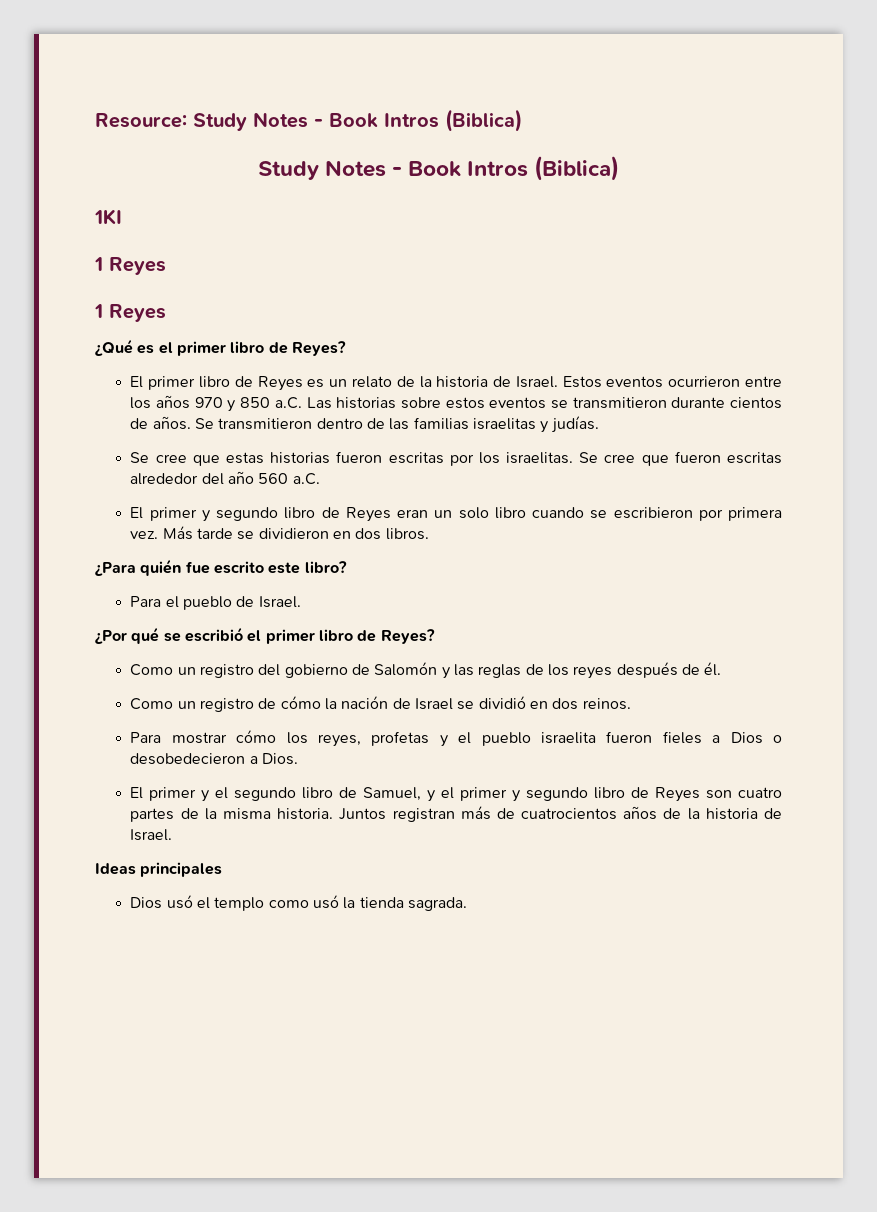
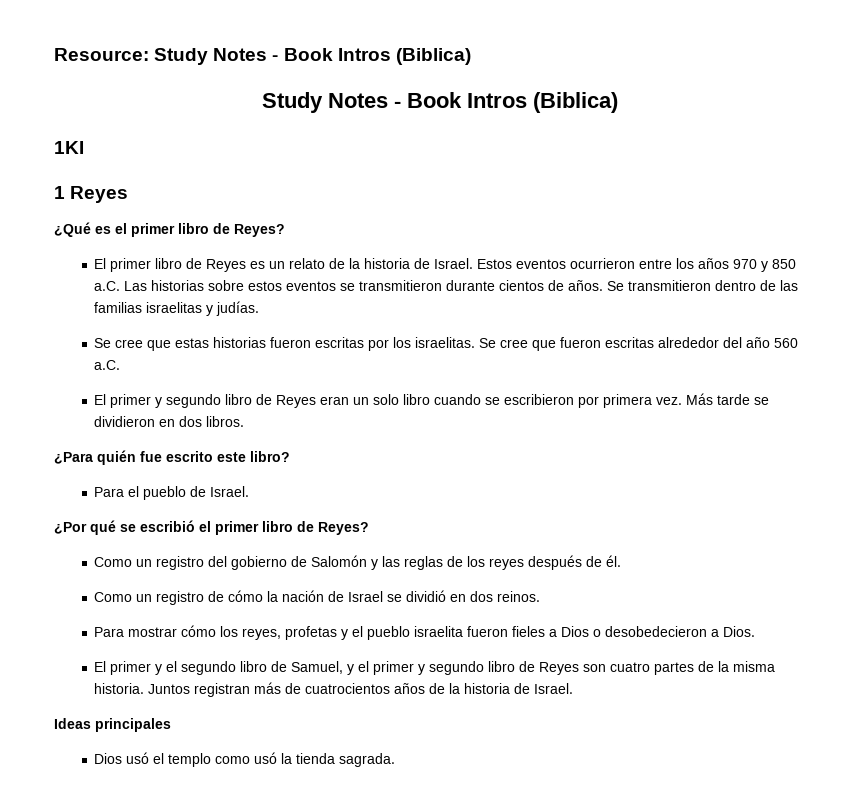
  1KI
- 1 Reyes

